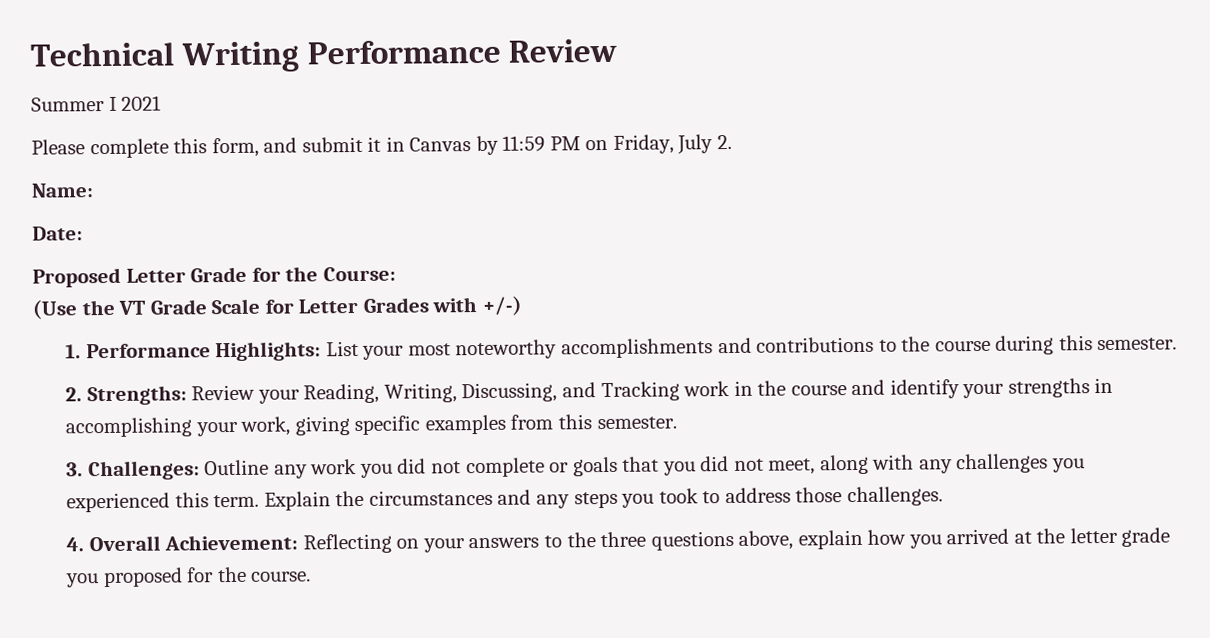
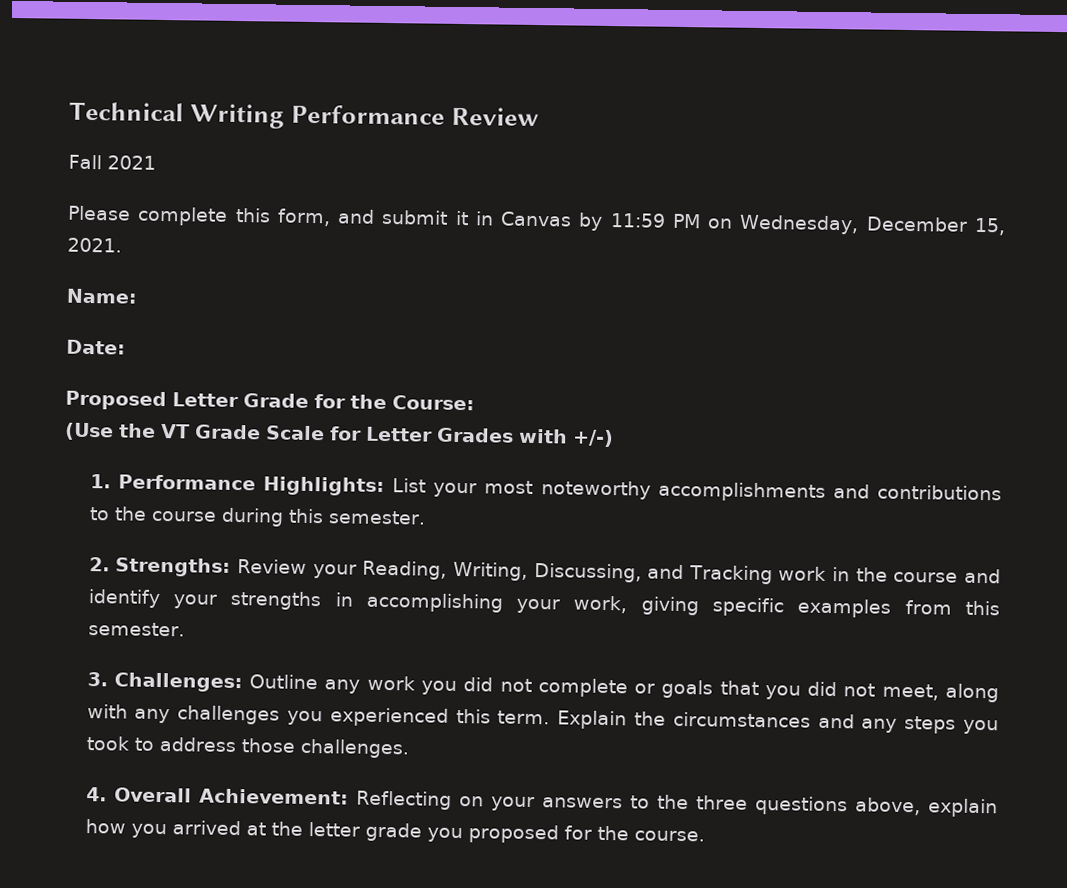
- Summer I 2021
+ Fall 2021
- Please complete this form, and submit it in Canvas by 11:59 PM on Friday, July 2.
+ Please complete this form, and submit it in Canvas by 11:59 PM on Wednesday, December 15, 2021.

